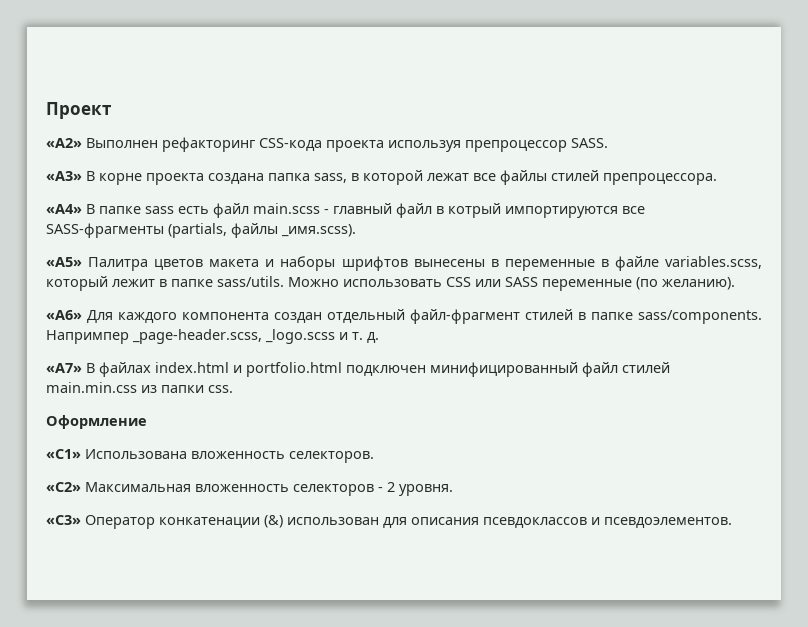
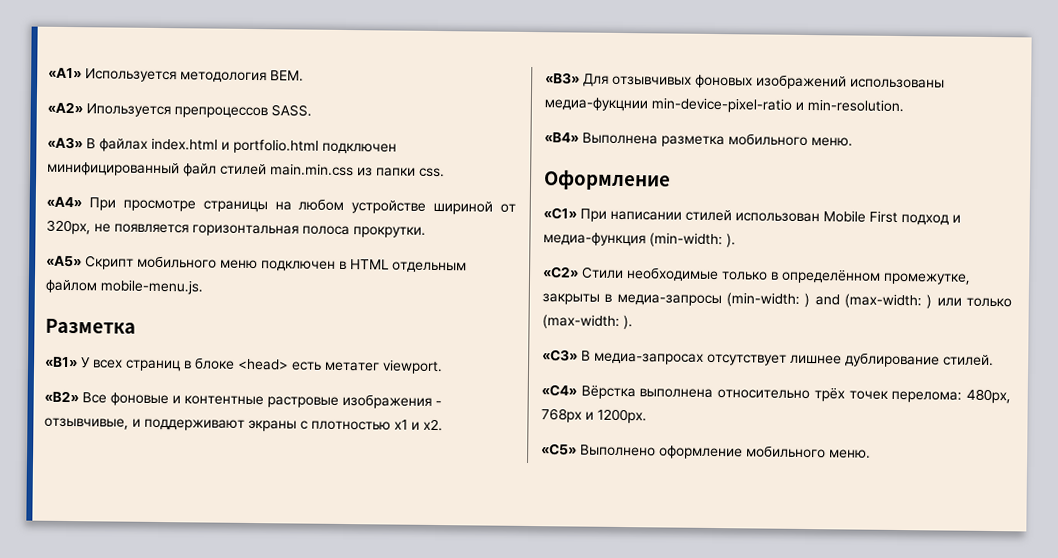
- Проект
- «A2» Выполнен рефакторинг CSS-кода проекта используя препроцессор SASS.
- «A3» В корне проекта создана папка sass, в которой лежат все файлы стилей препроцессора.
- «A4» В папке sass есть файл main.scss - главный файл в котрый импортируются все SASS-фрагменты (partials, файлы _имя.scss).
- «A5» Палитра цветов макета и наборы шрифтов вынесены в переменные в файле variables.scss, который лежит в папке sass/utils. Можно использовать CSS или SASS переменные (по желанию).
- «A6» Для каждого компонента создан отдельный файл-фрагмент стилей в папке sass/components. Напримпер _page-header.scss, _logo.scss и т. д.
- «A7» В файлах index.html и portfolio.html подключен минифицированный файл стилей main.min.css из папки css.
+ «A1» Используется методология BEM.
+ «A2» Ипользуется препроцессов SASS.
+ «A3» В файлах index.html и portfolio.html подключен минифицированный файл стилей main.min.css из папки css.
+ «A4» При просмотре страницы на любом устройстве шириной от 320px, не появляется горизонтальная полоса прокрутки.
+ «A5» Скрипт мобильного меню подключен в HTML отдельным файлом mobile-menu.js.
+ Разметка
+ «B1» У всех страниц в блоке <head> есть метатег viewport.
+ «B2» Все фоновые и контентные растровые изображения - отзывчивые, и поддерживают экраны с плотностью x1 и x2.
+ «B3» Для отзывчивых фоновых изображений использованы медиа-фукцнии min-device-pixel-ratio и min-resolution.
+ «B4» Выполнена разметка мобильного меню.
  Оформление
- «C1» Использована вложенность селекторов.
- «C2» Максимальная вложенность селекторов - 2 уровня.
- «C3» Оператор конкатенации (&) использован для описания псевдоклассов и псевдоэлементов.
+ «C1» При написании стилей использован Mobile First подход и медиа-функция (min-width: ).
+ «C2» Стили необходимые только в определённом промежутке, закрыты в медиа-запросы (min-width: ) and (max-width: ) или только (max-width: ).
+ «C3» В медиа-запросах отсутствует лишнее дублирование стилей.
+ «C4» Вёрстка выполнена относительно трёх точек перелома: 480px, 768px и 1200px.
+ «C5» Выполнено оформление мобильного меню.

